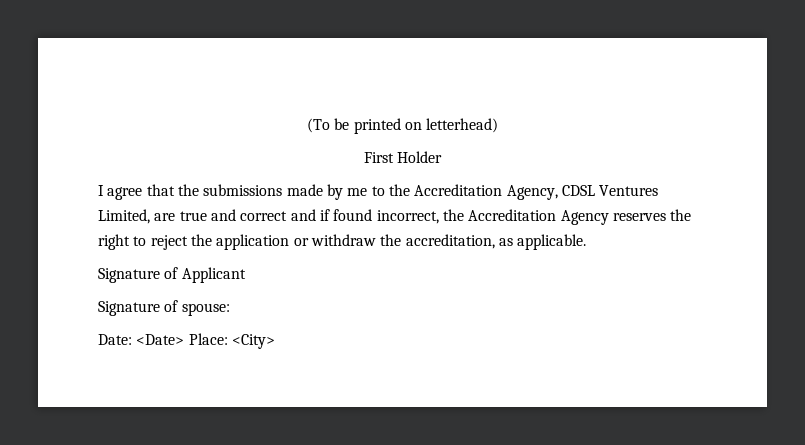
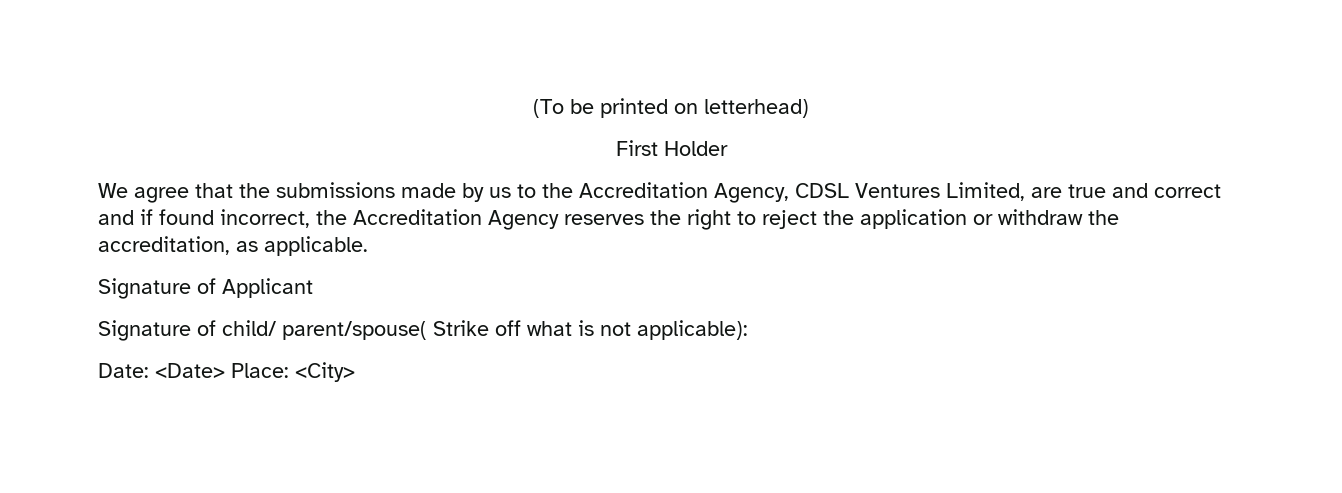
- I agree that the submissions made by me to the Accreditation Agency, CDSL Ventures Limited, are true and correct and if found incorrect, the Accreditation Agency reserves the right to reject the application or withdraw the accreditation, as applicable.
+ We agree that the submissions made by us to the Accreditation Agency, CDSL Ventures Limited, are true and correct and if found incorrect, the Accreditation Agency reserves the right to reject the application or withdraw the accreditation, as applicable.
- Signature of spouse:
+ Signature of child/ parent/spouse( Strike off what is not applicable):

